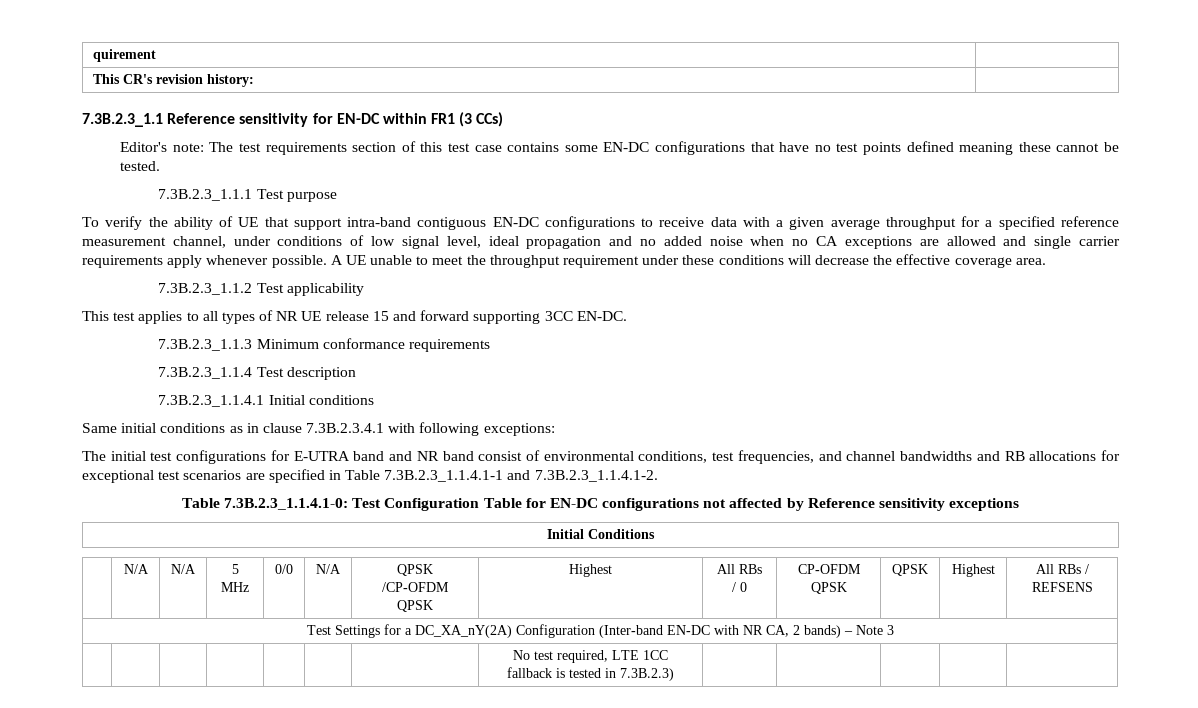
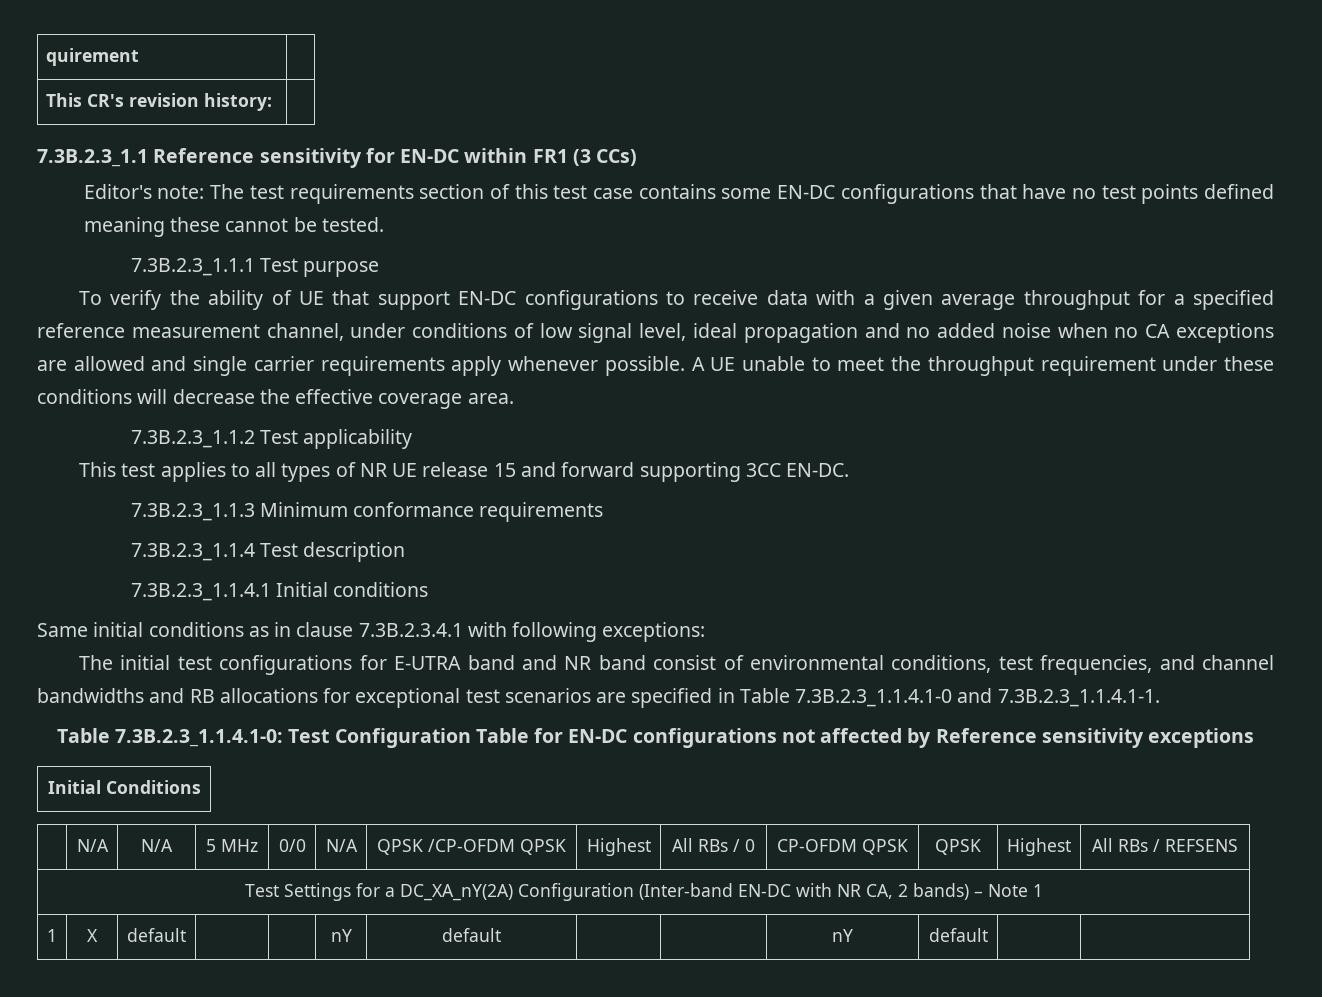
- To verify the ability of UE that support intra-band contiguous EN-DC configurations to receive data with a given average throughput for a specified reference measurement channel, under conditions of low signal level, ideal propagation and no added noise when no CA exceptions are allowed and single carrier requirements apply whenever possible.
+ To verify the ability of UE that support EN-DC configurations to receive data with a given average throughput for a specified reference measurement channel, under conditions of low signal level, ideal propagation and no added noise when no CA exceptions are allowed and single carrier requirements apply whenever possible.
- The initial test configurations for E-UTRA band and NR band consist of environmental conditions, test frequencies, and channel bandwidths and RB allocations for exceptional test scenarios are specified in Table 7.3B.2.3_1.1.4.1-1 and 7.3B.2.3_1.1.4.1-2.
+ The initial test configurations for E-UTRA band and NR band consist of environmental conditions, test frequencies, and channel bandwidths and RB allocations for exceptional test scenarios are specified in Table 7.3B.2.3_1.1.4.1-0 and 7.3B.2.3_1.1.4.1-1.
- Test Settings for a DC_XA_nY(2A) Configuration (Inter-band EN-DC with NR CA, 2 bands) – Note 3
- | | | | | | | No test required, LTE 1CC fallback is tested in 7.3B.2.3) | | | | |
+ Test Settings for a DC_XA_nY(2A) Configuration (Inter-band EN-DC with NR CA, 2 bands) – Note 1
+ 1 | X | default | | | nY | default | | | nY | default | |

